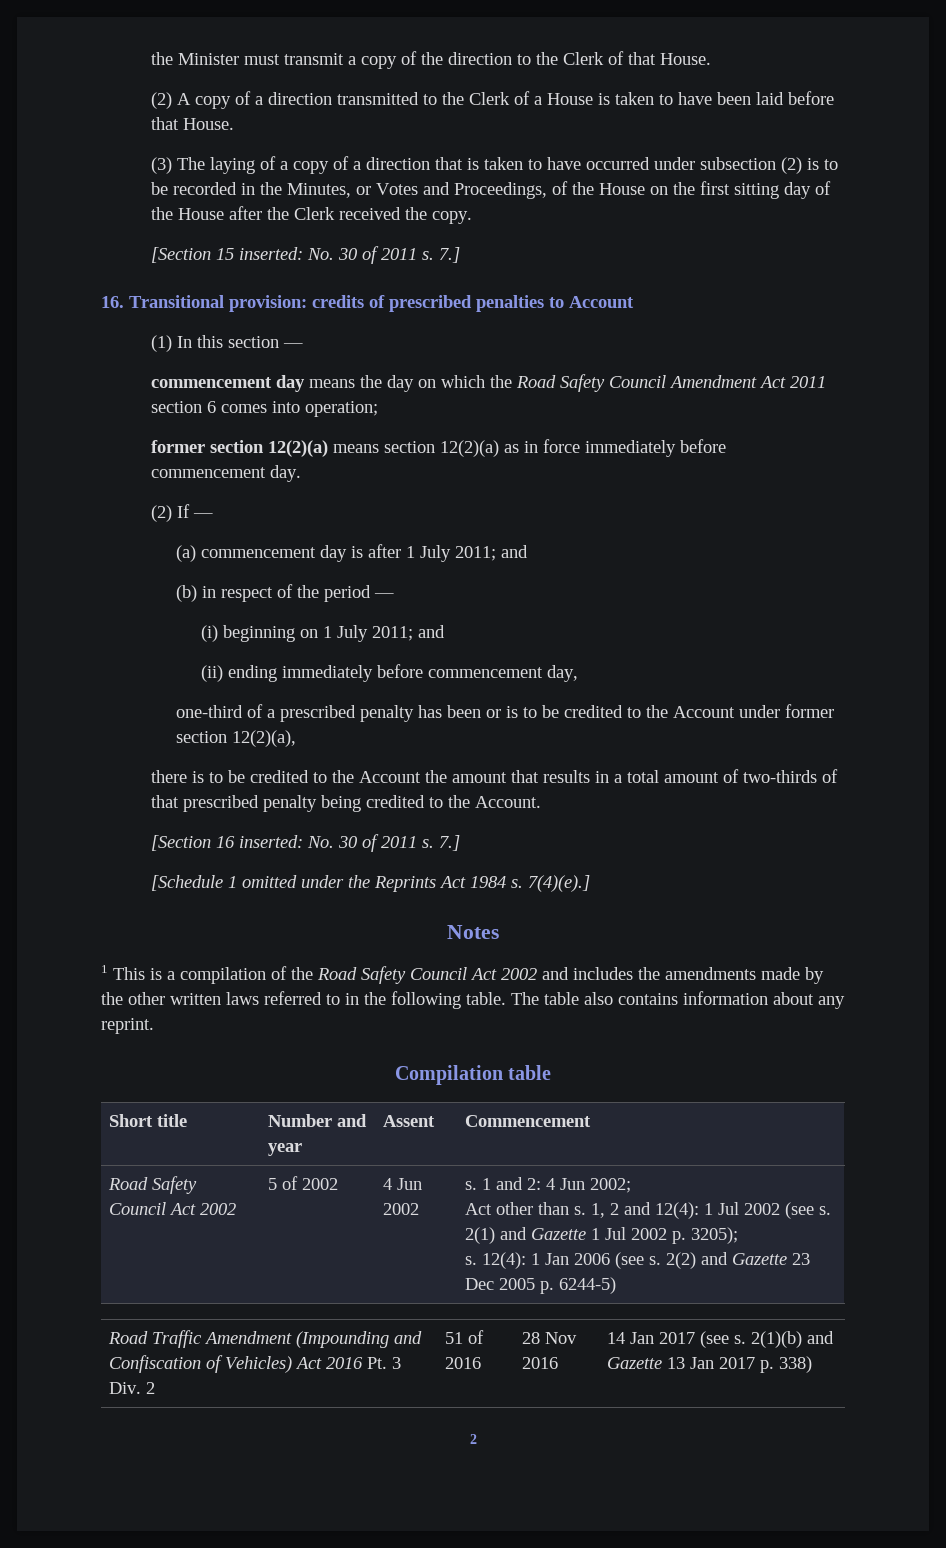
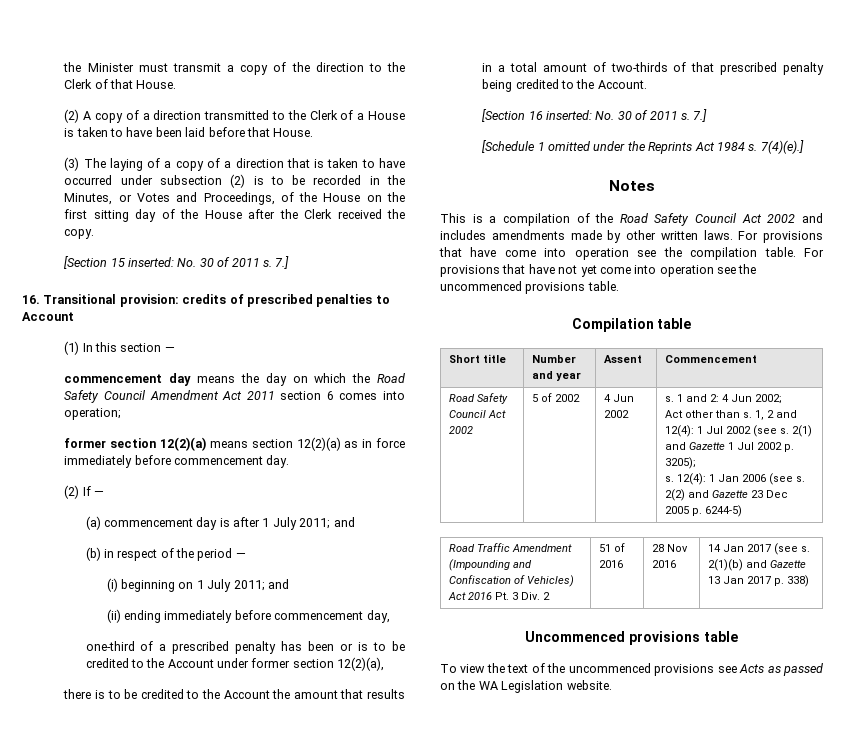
- 1 This is a compilation of the Road Safety Council Act 2002 and includes the amendments made by the other written laws referred to in the following table. The table also contains information about any reprint.
+ This is a compilation of the Road Safety Council Act 2002 and includes amendments made by other written laws. For provisions that have come into operation see the compilation table. For provisions that have not yet come into operation see the uncommenced provisions table.
  Road Traffic Amendment (Impounding and Confiscation of Vehicles) Act 2016 Pt. 3 Div. 2 | 51 of 2016 | 28 Nov 2016 | 14 Jan 2017 (see s. 2(1)(b) and Gazette 13 Jan 2017 p. 338)
- 2
+ Uncommenced provisions table
+ To view the text of the uncommenced provisions see Acts as passed on the WA Legislation website.

